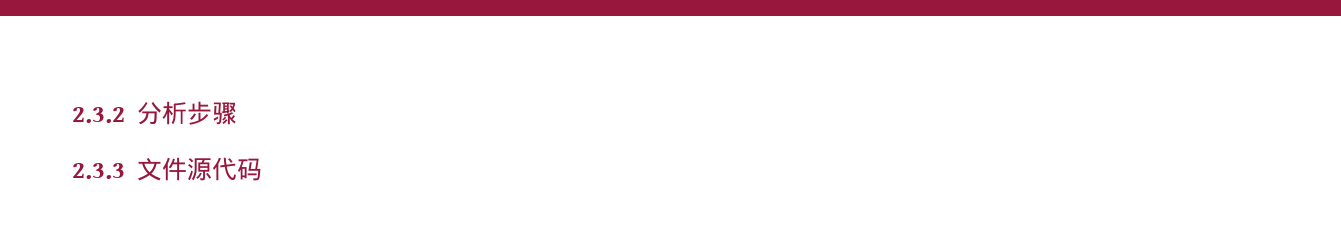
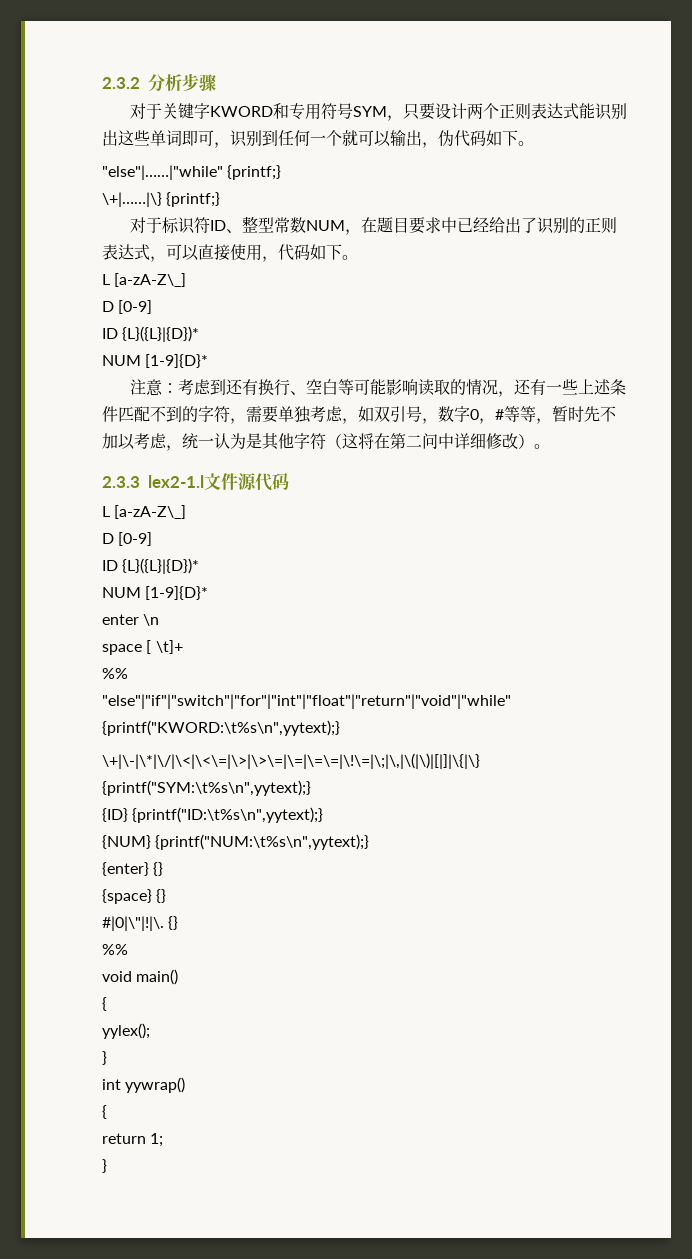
+ 对于关键字KWORD和专用符号SYM，只要设计两个正则表达式能识别出这些单词即可，识别到任何一个就可以输出，伪代码如下。
+ "else"|……|"while" {printf;}
+ \+|……|\} {printf;}
+ 对于标识符ID、整型常数NUM，在题目要求中已经给出了识别的正则表达式，可以直接使用，代码如下。
+ L [a-zA-Z\_]
+ D [0-9]
+ ID {L}({L}|{D})*
+ NUM [1-9]{D}*
+ 注意：考虑到还有换行、空白等可能影响读取的情况，还有一些上述条件匹配不到的字符，需要单独考虑，如双引号，数字0，#等等，暂时先不加以考虑，统一认为是其他字符（这将在第二问中详细修改）。
- 2.3.3文件源代码
+ 2.3.3 lex2-1.l文件源代码
+ L [a-zA-Z\_]
+ D [0-9]
+ ID {L}({L}|{D})*
+ NUM [1-9]{D}*
+ enter \n
+ space [ \t]+
+ %%
+ "else"|"if"|"switch"|"for"|"int"|"float"|"return"|"void"|"while" {printf("KWORD:\t%s\n",yytext);}
+ \+|\-|\*|\/|\<|\<\=|\>|\>\=|\=|\=\=|\!\=|\;|\,|\(|\)|[|]|\{|\} {printf("SYM:\t%s\n",yytext);}
+ {ID} {printf("ID:\t%s\n",yytext);}
+ {NUM} {printf("NUM:\t%s\n",yytext);}
+ {enter} {}
+ {space} {}
+ #|0|\"|!|\. {}
+ %%
+ void main()
+ {
+ yylex();
+ }
+ int yywrap()
+ {
+ return 1;
+ }

